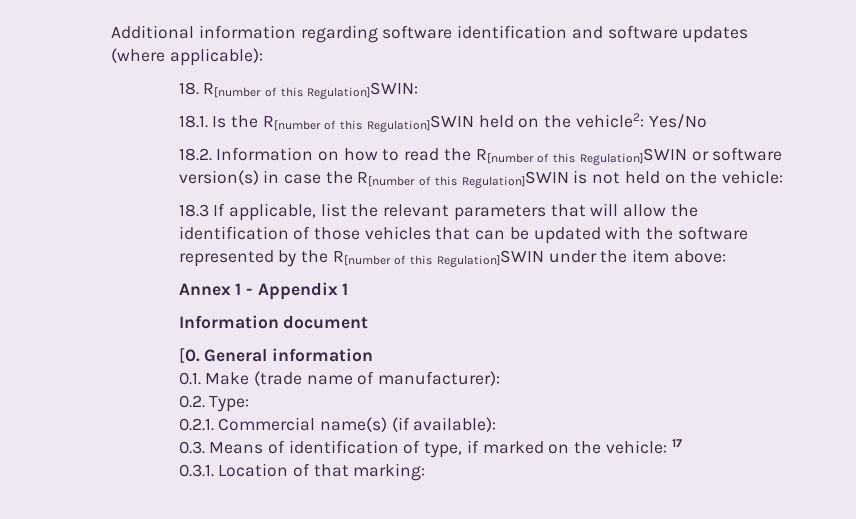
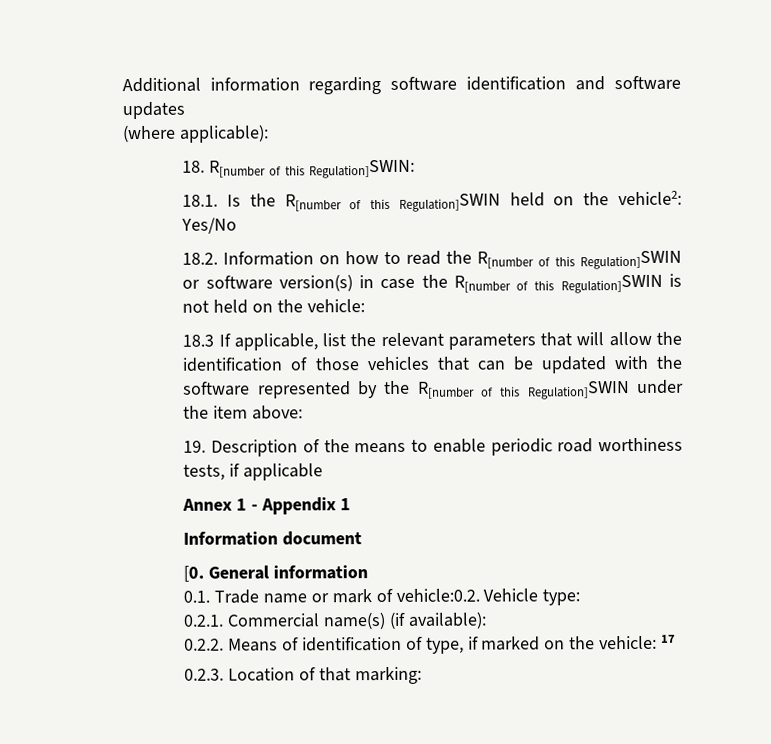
+ 19. Description of the means to enable periodic road worthiness tests, if applicable
- 0.1. Make (trade name of manufacturer):
- 0.2. Type:
+ 0.1. Trade name or mark of vehicle:0.2. Vehicle type:
- 0.3. Means of identification of type, if marked on the vehicle: 17
+ 0.2.2. Means of identification of type, if marked on the vehicle: 17
- 0.3.1. Location of that marking:
+ 0.2.3. Location of that marking:

